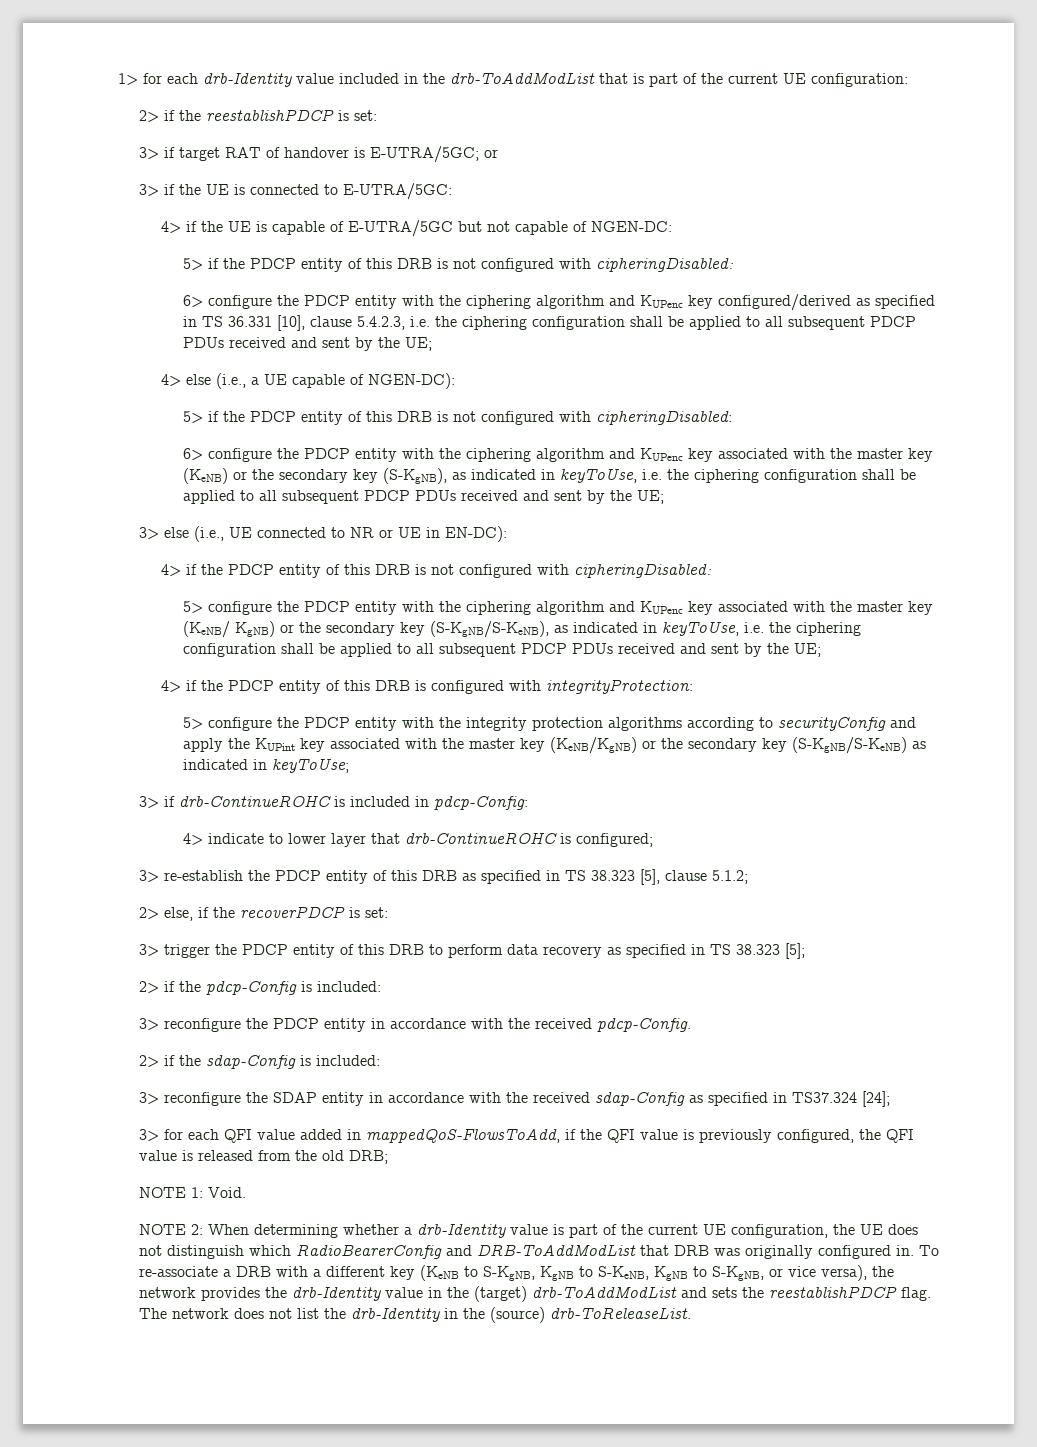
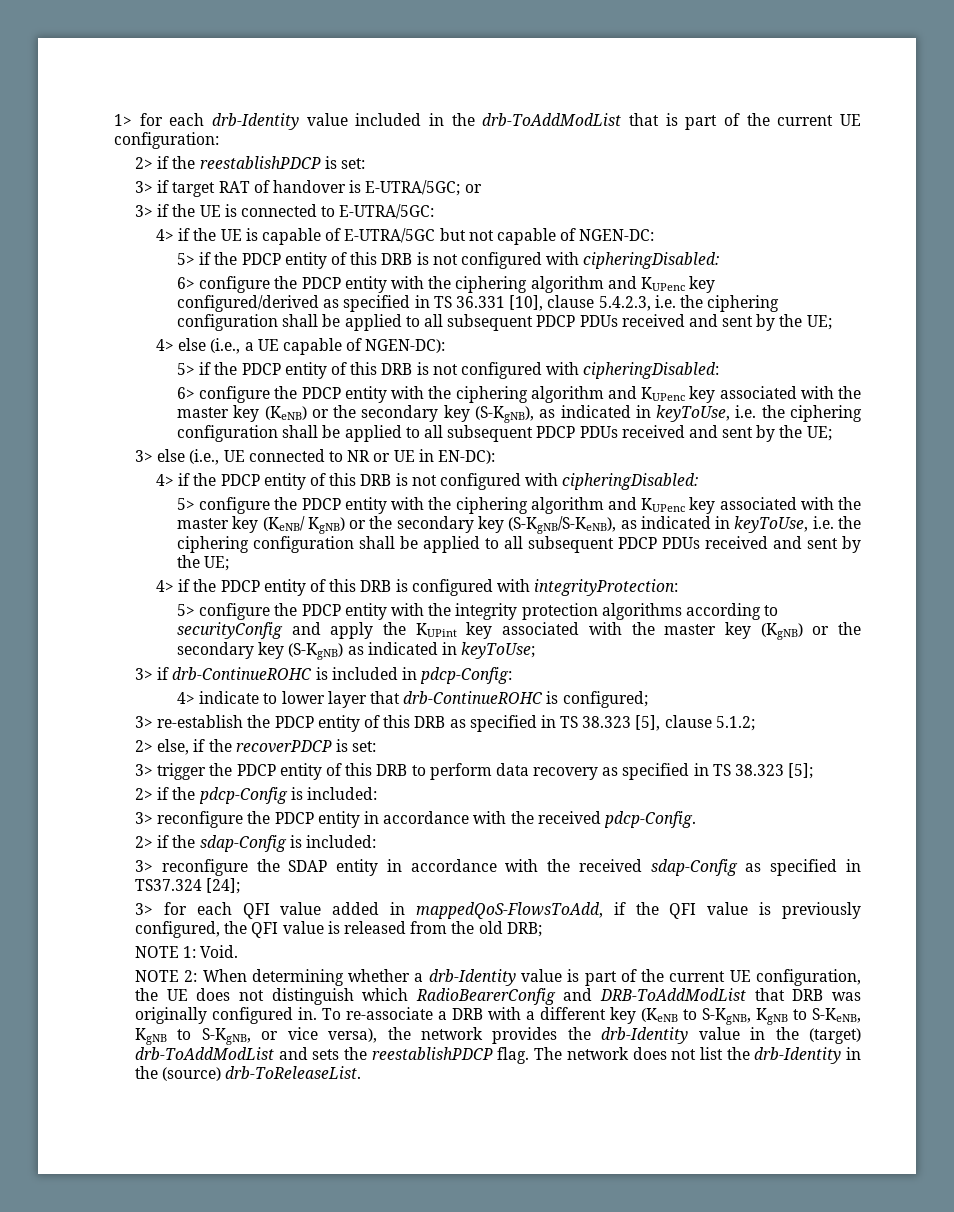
- 5> configure the PDCP entity with the integrity protection algorithms according to securityConfig and apply the KUPint key associated with the master key (KeNB/KgNB) or the secondary key (S-KgNB/S-KeNB) as indicated in keyToUse;
+ 5> configure the PDCP entity with the integrity protection algorithms according to securityConfig and apply the KUPint key associated with the master key (KgNB) or the secondary key (S-KgNB) as indicated in keyToUse;

